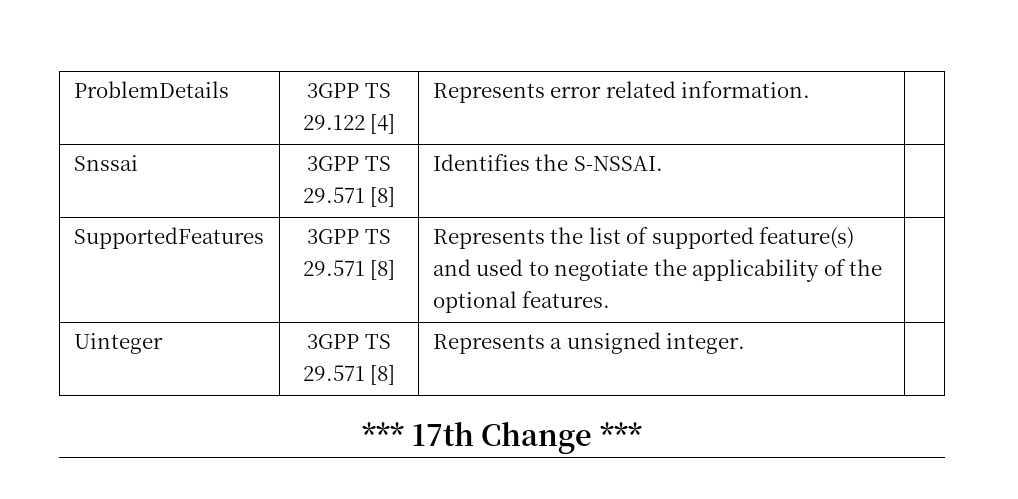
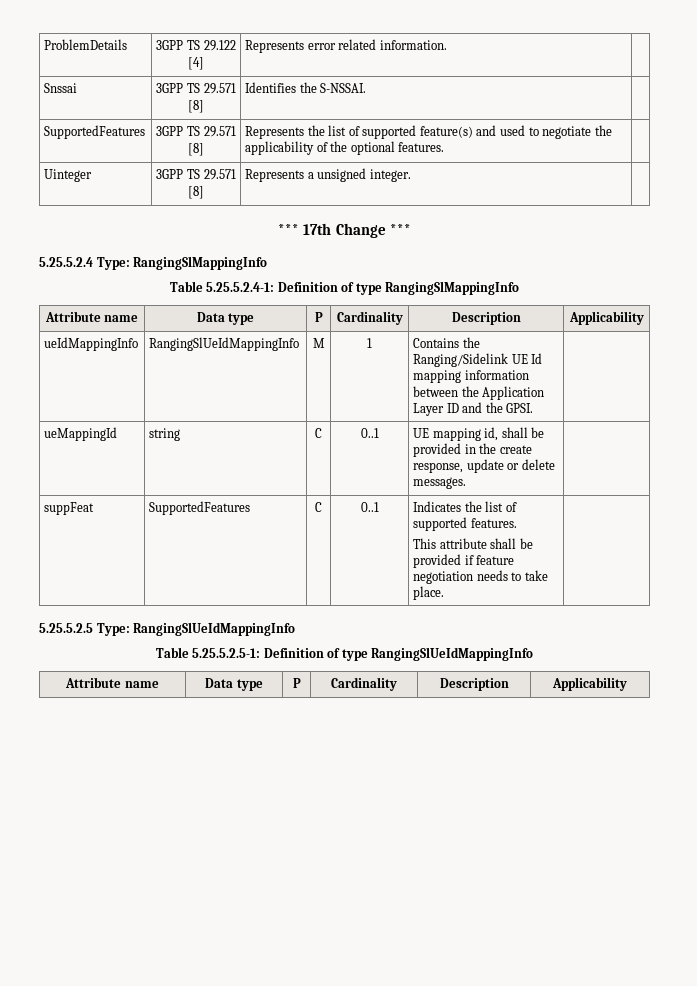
+ 5.25.5.2.4 Type: RangingSlMappingInfo
+ Table 5.25.5.2.4-1: Definition of type RangingSlMappingInfo
+ Attribute name | Data type | P | Cardinality | Description | Applicability
+ ueIdMappingInfo | RangingSlUeIdMappingInfo | M | 1 | Contains the Ranging/Sidelink UE Id mapping information between the Application Layer ID and the GPSI. |
+ ueMappingId | string | C | 0..1 | UE mapping id, shall be provided in the create response, update or delete messages. |
+ suppFeat | SupportedFeatures | C | 0..1 | Indicates the list of supported features.
+ This attribute shall be provided if feature negotiation needs to take place. |
+ 5.25.5.2.5 Type: RangingSlUeIdMappingInfo
+ Table 5.25.5.2.5-1: Definition of type RangingSlUeIdMappingInfo
+ Attribute name | Data type | P | Cardinality | Description | Applicability

